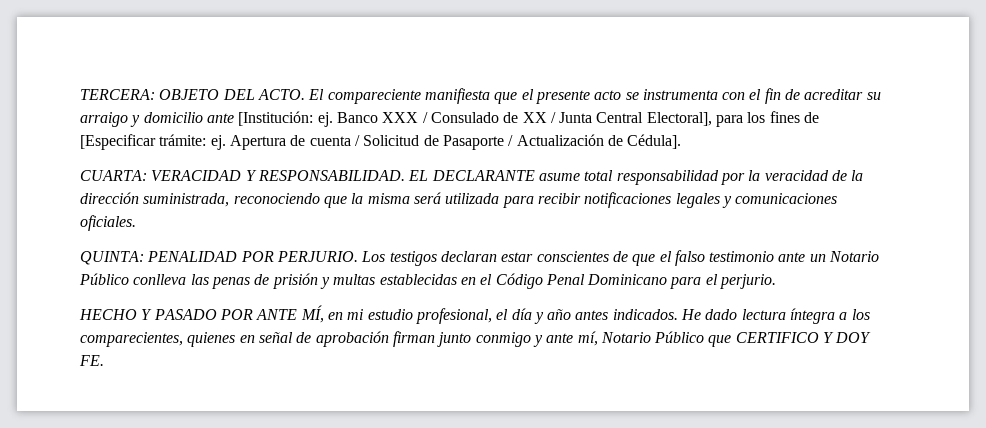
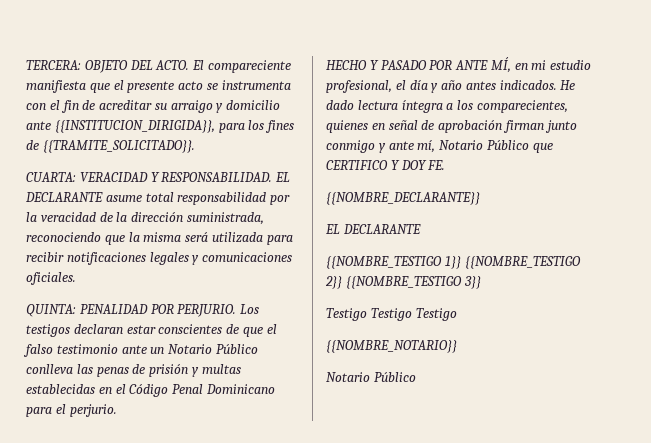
- El compareciente manifiesta que el presente acto se instrumenta con el fin de acreditar su arraigo y domicilio ante [Institución: ej. Banco XXX / Consulado de XX / Junta Central Electoral], para los fines de [Especificar trámite: ej. Apertura de cuenta / Solicitud de Pasaporte / Actualización de Cédula].
+ El compareciente manifiesta que el presente acto se instrumenta con el fin de acreditar su arraigo y domicilio ante {{INSTITUCION_DIRIGIDA}}, para los fines de {{TRAMITE_SOLICITADO}}.
+ {{NOMBRE_DECLARANTE}}
+ EL DECLARANTE
+ {{NOMBRE_TESTIGO 1}} {{NOMBRE_TESTIGO 2}} {{NOMBRE_TESTIGO 3}}
+ Testigo Testigo Testigo
+ {{NOMBRE_NOTARIO}}
+ Notario Público

